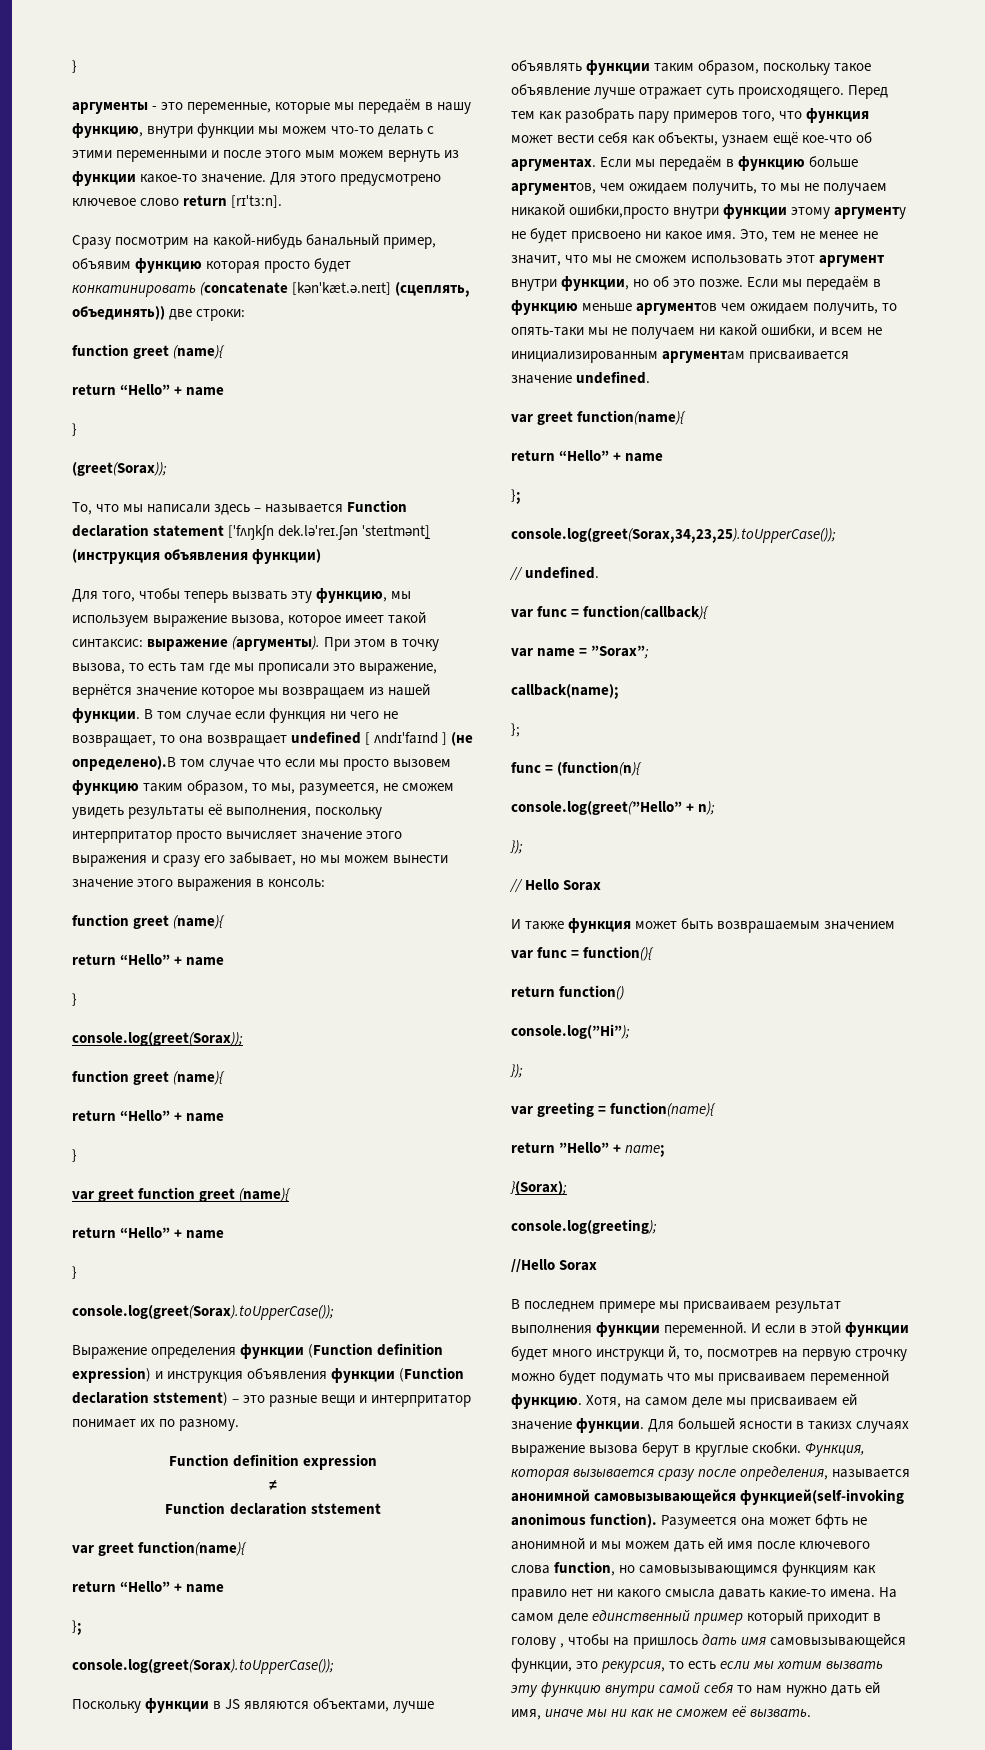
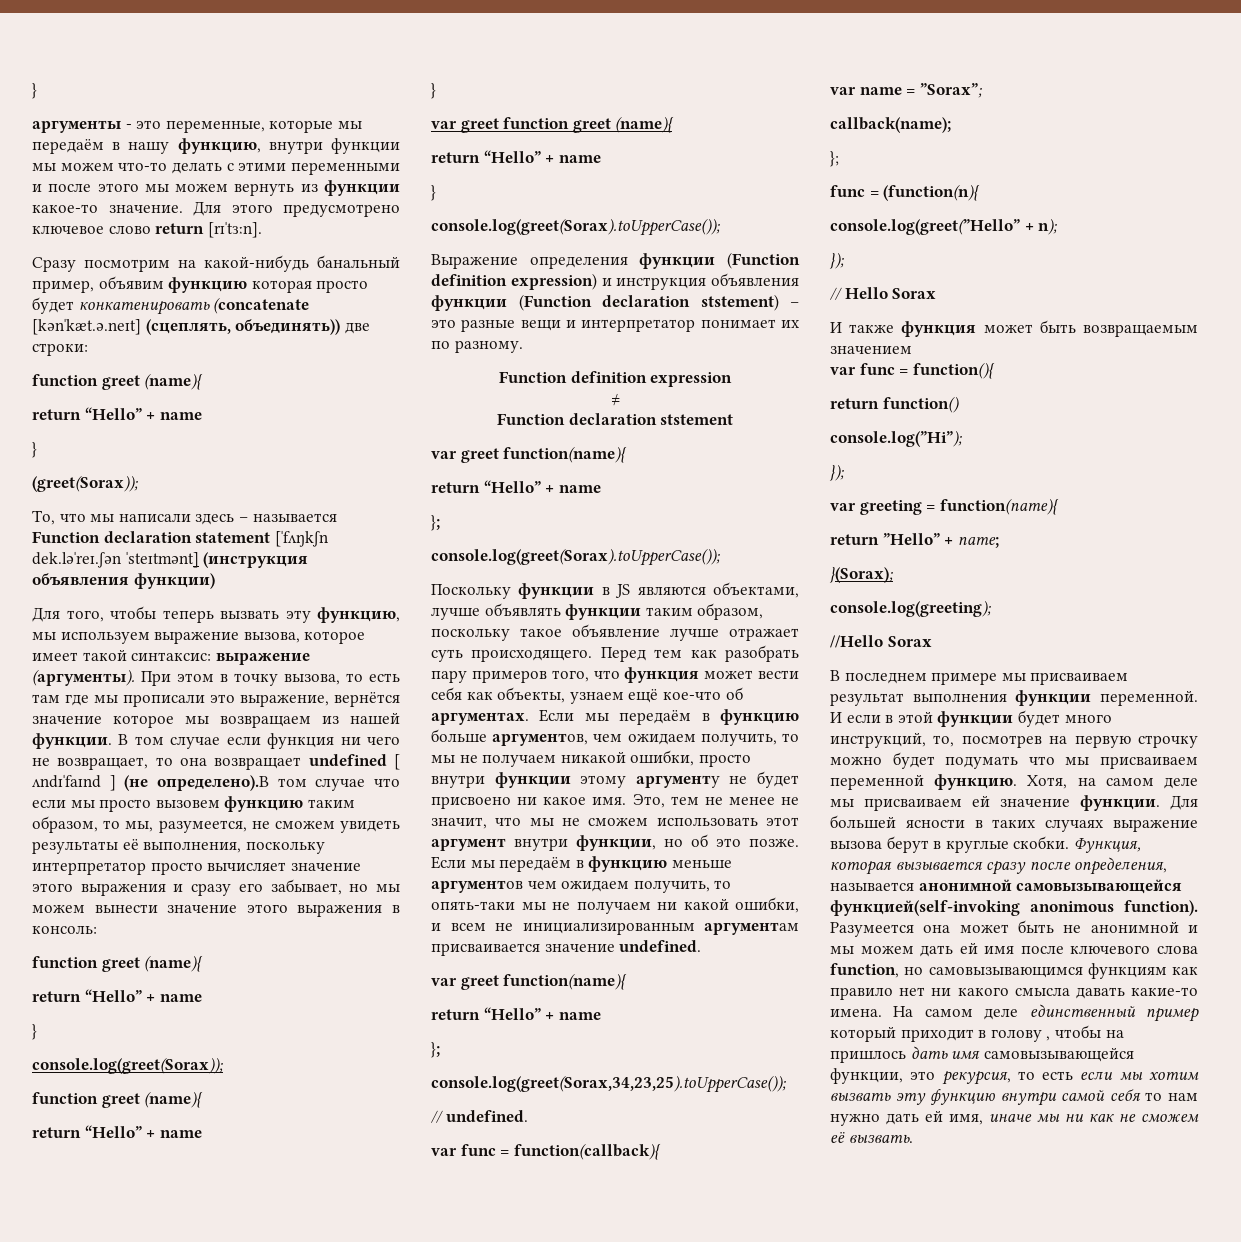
- аргументы - это переменные, которые мы передаём в нашу функцию, внутри функции мы можем что-то делать с этими переменными и после этого мым можем вернуть из функции какое-то значение.
+ аргументы - это переменные, которые мы передаём в нашу функцию, внутри функции мы можем что-то делать с этими переменными и после этого мы можем вернуть из функции какое-то значение.
- Сразу посмотрим на какой-нибудь банальный пример, объявим функцию которая просто будет конкатинировать (concatenate [kənˈkæt.ə.neɪt] (сцеплять, объединять)) две строки:
+ Сразу посмотрим на какой-нибудь банальный пример, объявим функцию которая просто будет конкатенировать (concatenate [kənˈkæt.ə.neɪt] (сцеплять, объединять)) две строки:
- В том случае если функция ни чего не возвращает, то она возвращает undefined [ ʌndɪˈfaɪnd ] (не определено).В том случае что если мы просто вызовем функцию таким образом, то мы, разумеется, не сможем увидеть результаты её выполнения, поскольку интерпритатор просто вычисляет значение этого выражения и сразу его забывает, но мы можем вынести значение этого выражения в консоль:
+ В том случае если функция ни чего не возвращает, то она возвращает undefined [ ʌndɪˈfaɪnd ] (не определено).В том случае что если мы просто вызовем функцию таким образом, то мы, разумеется, не сможем увидеть результаты её выполнения, поскольку интерпретатор просто вычисляет значение этого выражения и сразу его забывает, но мы можем вынести значение этого выражения в консоль:
- Выражение определения функции (Function definition expression) и инструкция объявления функции (Function declaration ststement) – это разные вещи и интерпритатор понимает их по разному.
+ Выражение определения функции (Function definition expression) и инструкция объявления функции (Function declaration ststement) – это разные вещи и интерпретатор понимает их по разному.
- Если мы передаём в функцию больше аргументов, чем ожидаем получить, то мы не получаем никакой ошибки,просто внутри функции этому аргументу не будет присвоено ни какое имя.
+ Если мы передаём в функцию больше аргументов, чем ожидаем получить, то мы не получаем никакой ошибки, просто внутри функции этому аргументу не будет присвоено ни какое имя.
- И также функция может быть возврашаемым значением
+ И также функция может быть возвращаемым значением
- И если в этой функции будет много инструкци й, то, посмотрев на первую строчку можно будет подумать что мы присваиваем переменной функцию.
+ И если в этой функции будет много инструкций, то, посмотрев на первую строчку можно будет подумать что мы присваиваем переменной функцию.
- Для большей ясности в такизх случаях выражение вызова берут в круглые скобки.
+ Для большей ясности в таких случаях выражение вызова берут в круглые скобки.
- Разумеется она может бфть не анонимной и мы можем дать ей имя после ключевого слова function, но самовызывающимся функциям как правило нет ни какого смысла давать какие-то имена.
+ Разумеется она может быть не анонимной и мы можем дать ей имя после ключевого слова function, но самовызывающимся функциям как правило нет ни какого смысла давать какие-то имена.

